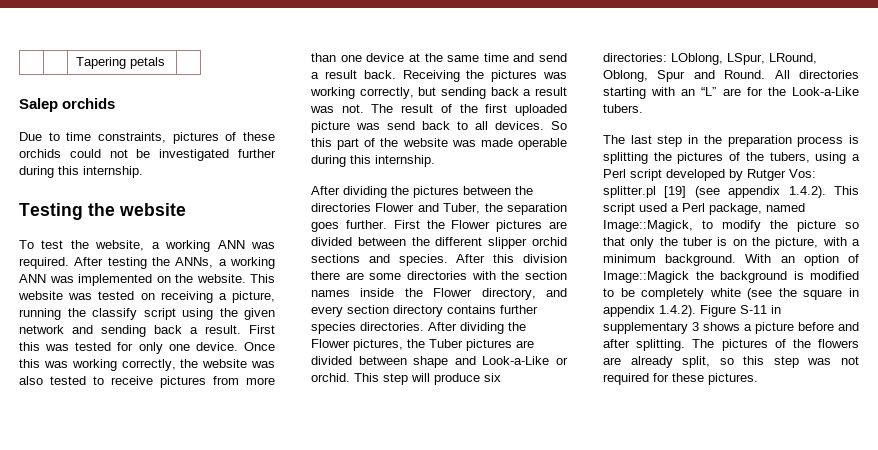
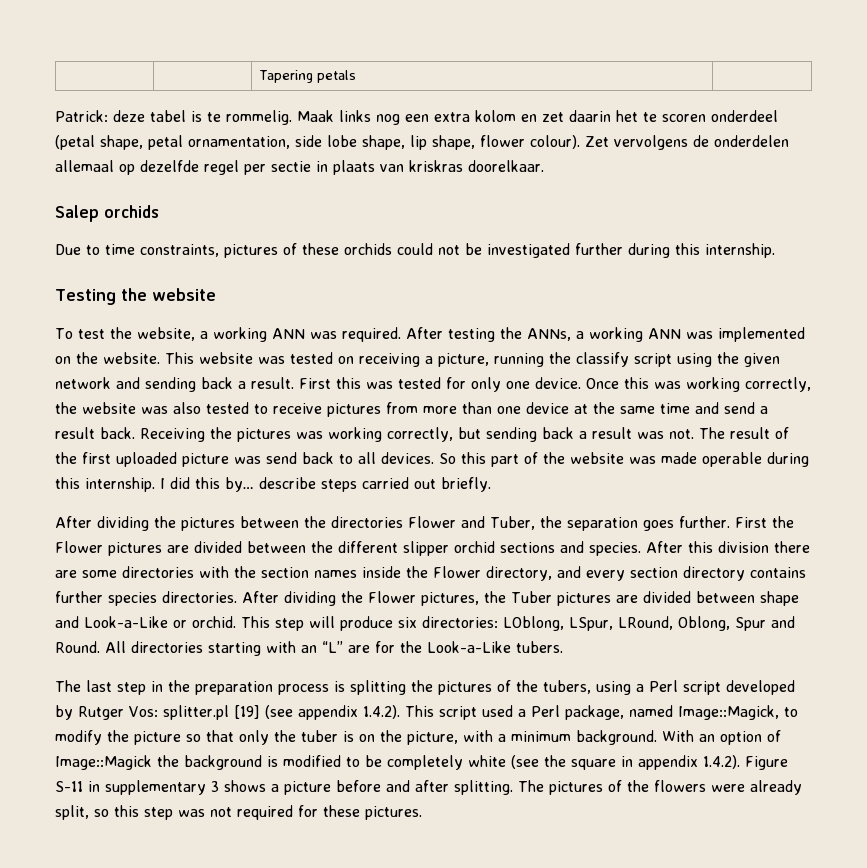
+ Patrick: deze tabel is te rommelig. Maak links nog een extra kolom en zet daarin het te scoren onderdeel (petal shape, petal ornamentation, side lobe shape, lip shape, flower colour). Zet vervolgens de onderdelen allemaal op dezelfde regel per sectie in plaats van kriskras doorelkaar.
+ I did this by… describe steps carried out briefly.
- The pictures of the flowers are already split, so this step was not required for these pictures.
+ The pictures of the flowers were already split, so this step was not required for these pictures.

